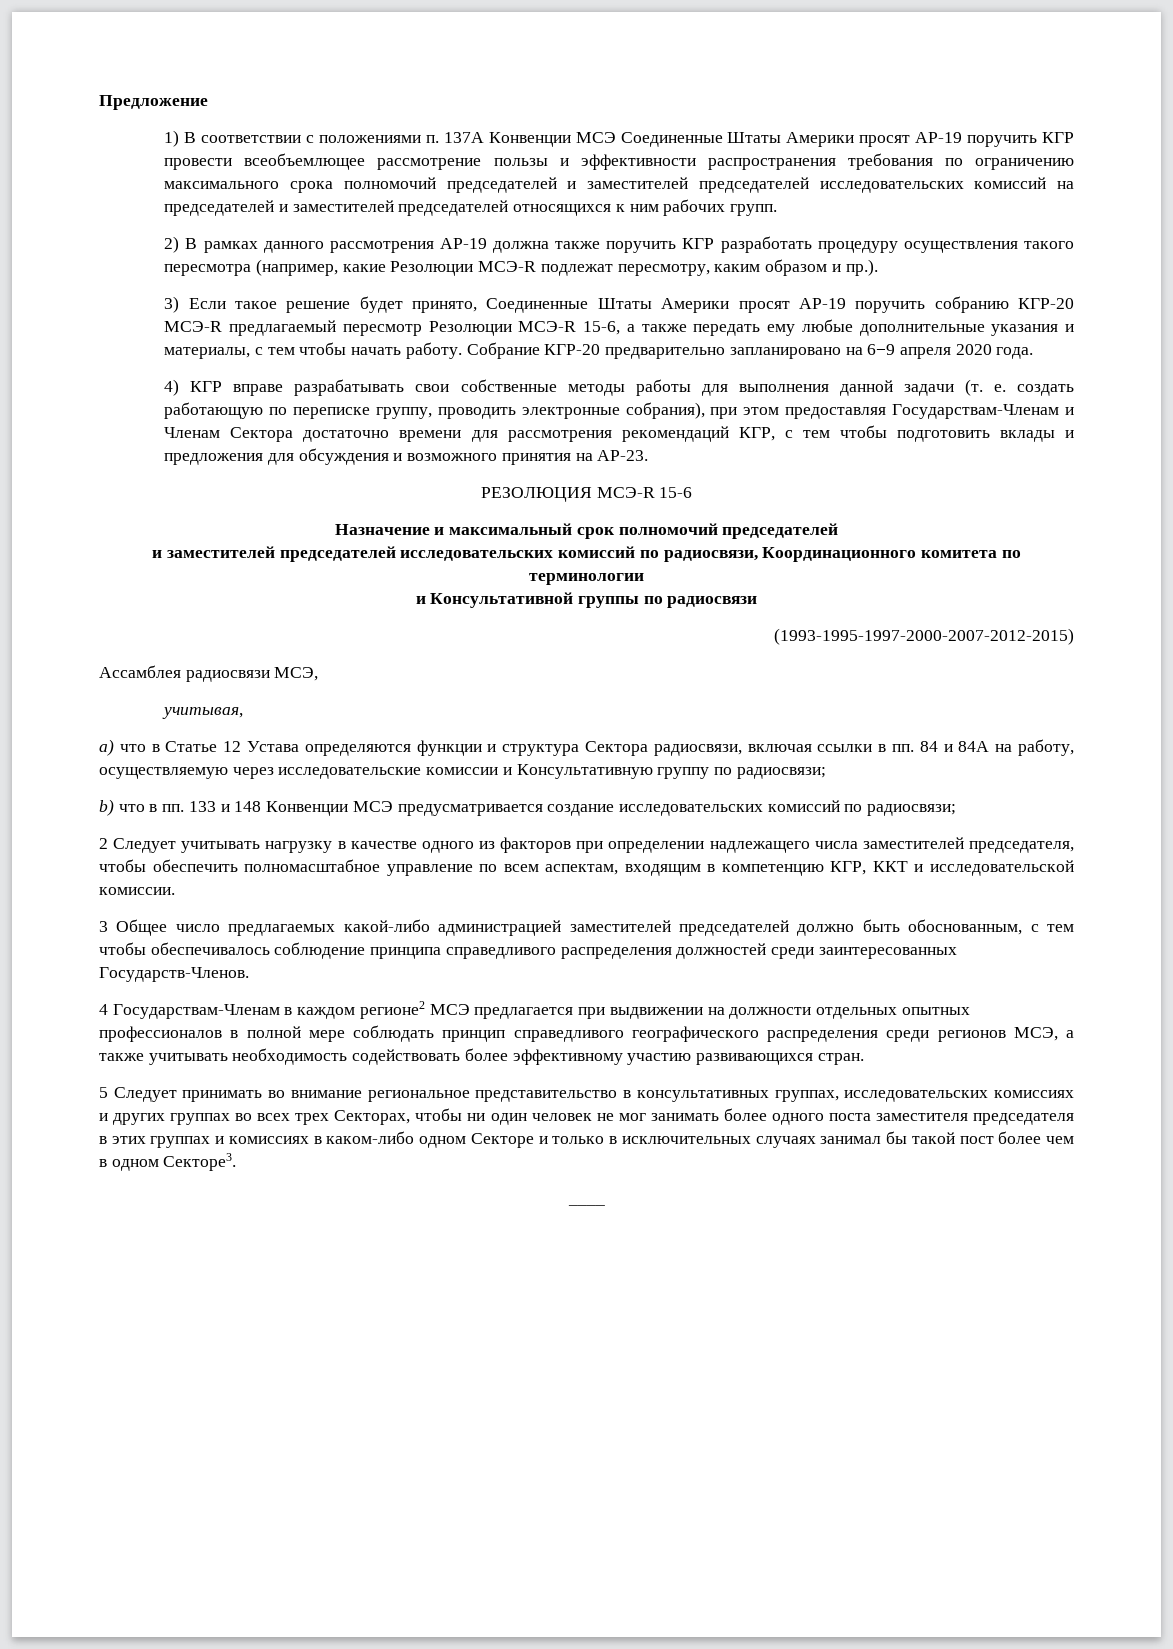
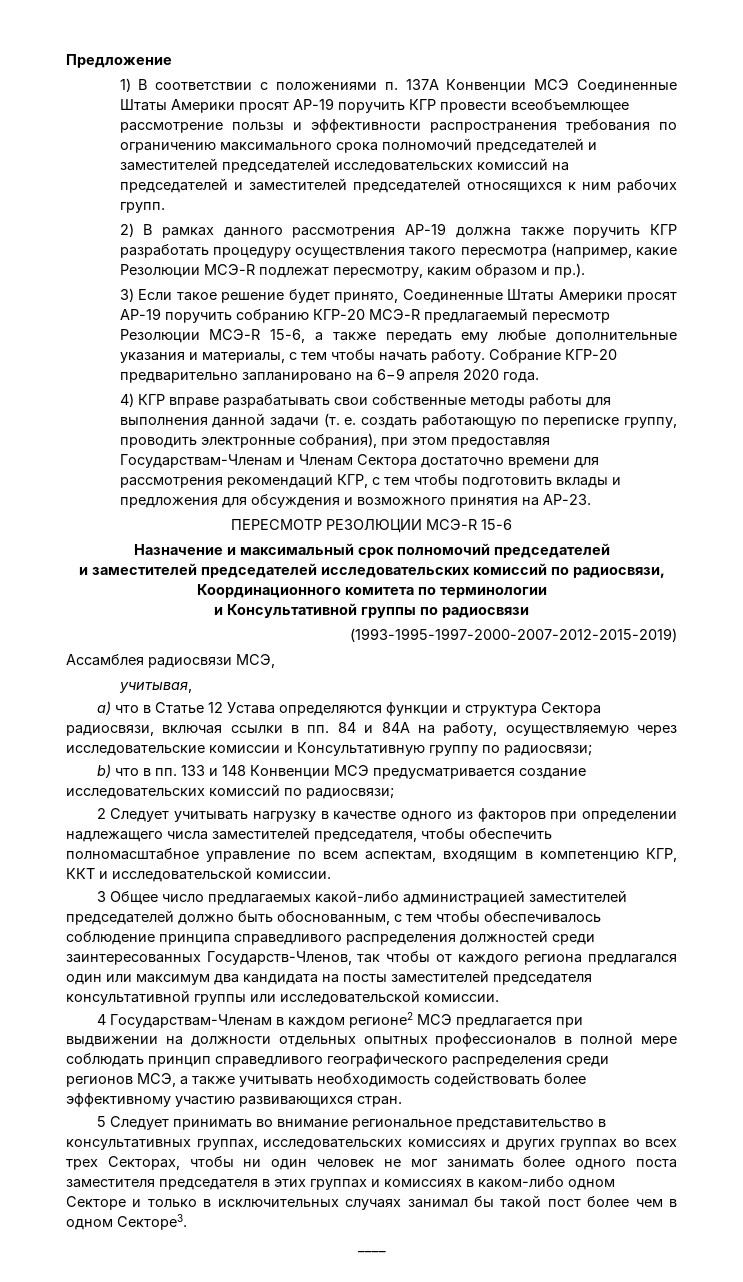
- РЕЗОЛЮЦИЯ МСЭ-R 15-6
+ ПЕРЕСМОТР РЕЗОЛЮЦИИ МСЭ-R 15-6
- (1993-1995-1997-2000-2007-2012-2015)
+ (1993-1995-1997-2000-2007-2012-2015-2019)
- 3 Общее число предлагаемых какой-либо администрацией заместителей председателей должно быть обоснованным, с тем чтобы обеспечивалось соблюдение принципа справедливого распределения должностей среди заинтересованных Государств-Членов.
+ 3 Общее число предлагаемых какой-либо администрацией заместителей председателей должно быть обоснованным, с тем чтобы обеспечивалось соблюдение принципа справедливого распределения должностей среди заинтересованных Государств-Членов, так чтобы от каждого региона предлагался один или максимум два кандидата на посты заместителей председателя консультативной группы или исследовательской комиссии.

